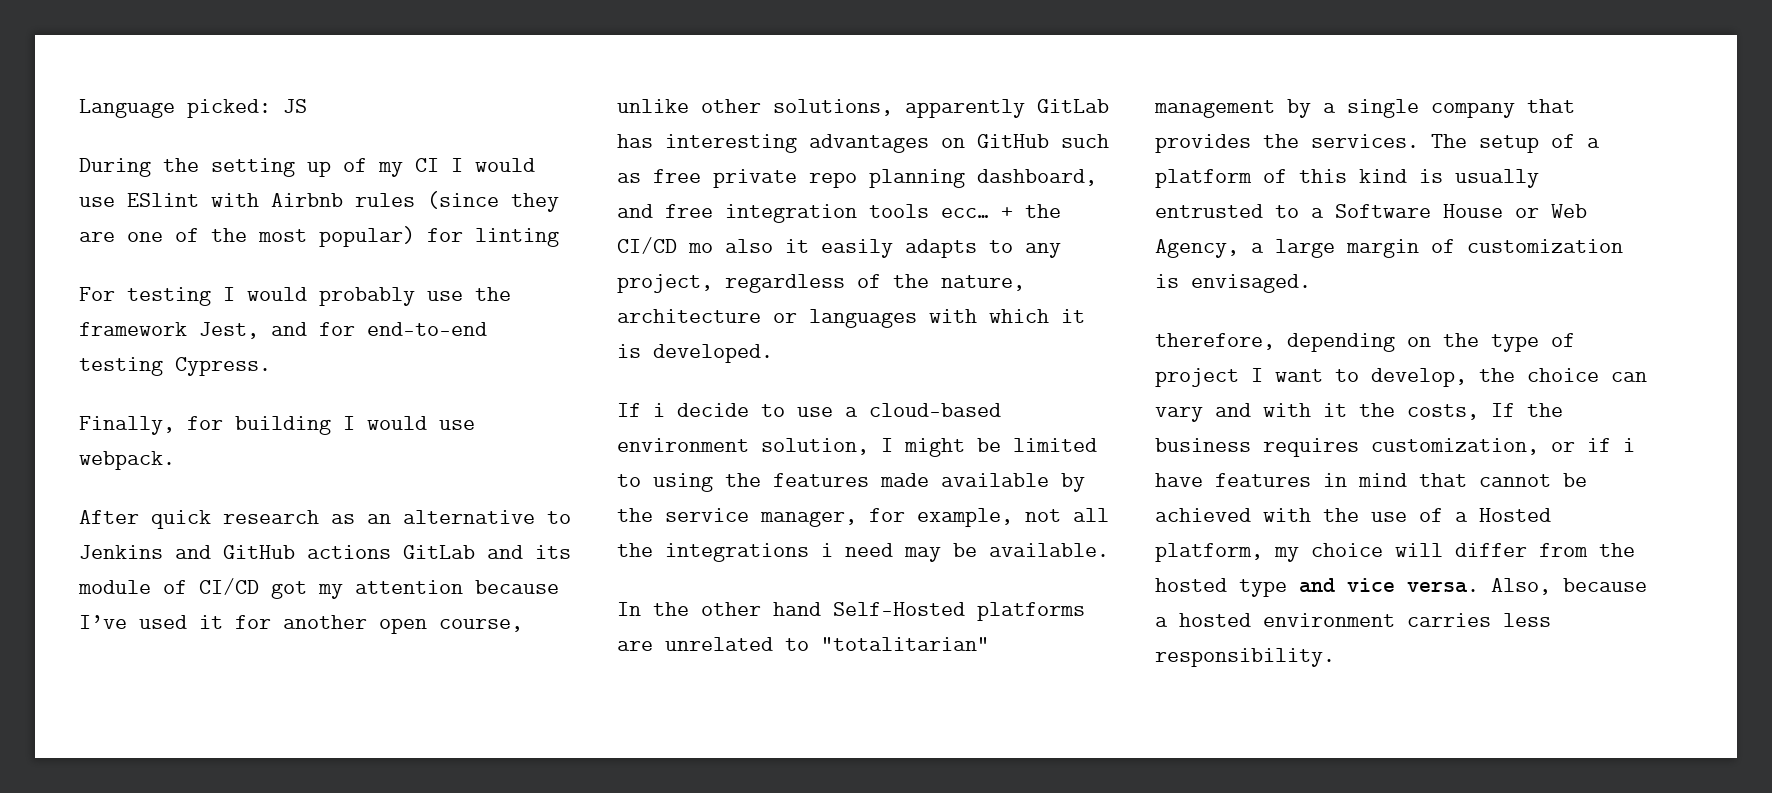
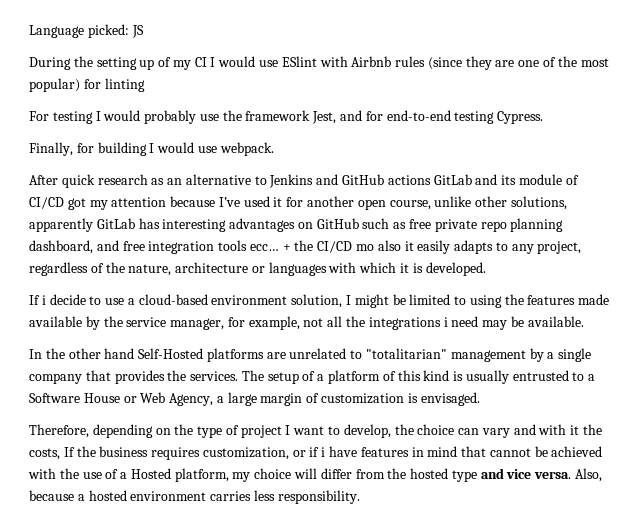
- therefore, depending on the type of project I want to develop, the choice can vary and with it the costs, If the business requires customization, or if i have features in mind that cannot be achieved with the use of a Hosted platform, my choice will differ from the hosted type and vice versa.
+ Therefore, depending on the type of project I want to develop, the choice can vary and with it the costs, If the business requires customization, or if i have features in mind that cannot be achieved with the use of a Hosted platform, my choice will differ from the hosted type and vice versa.

